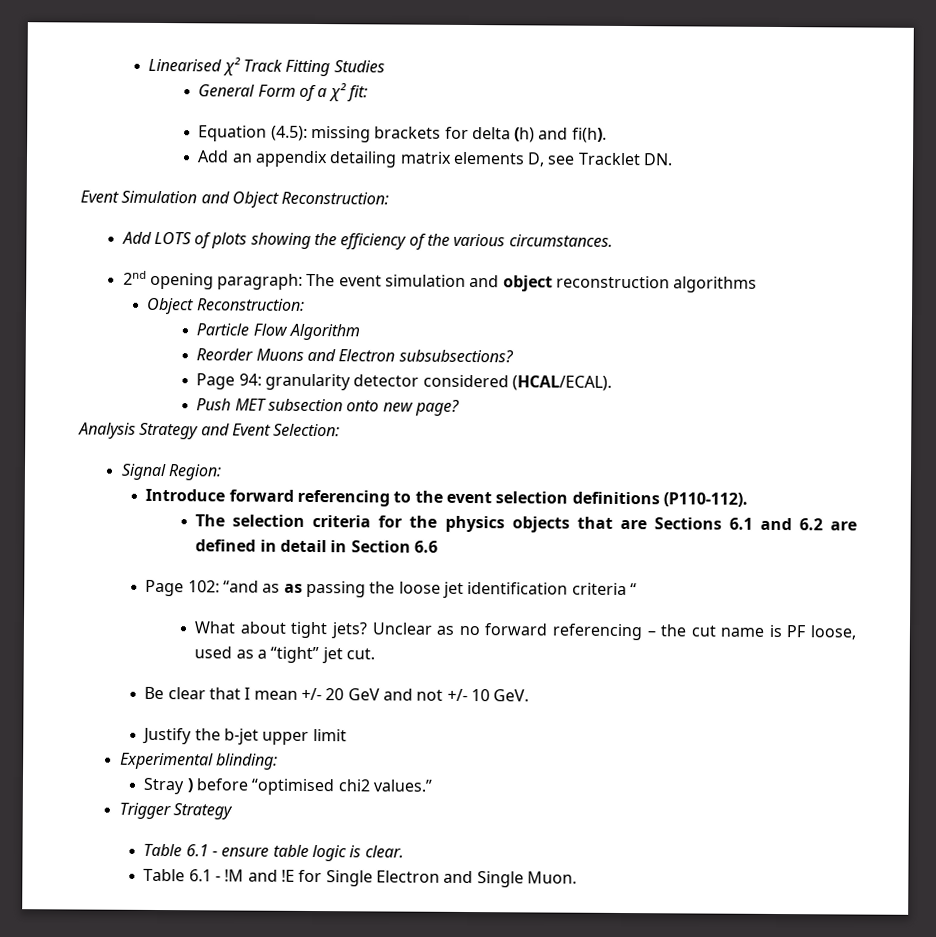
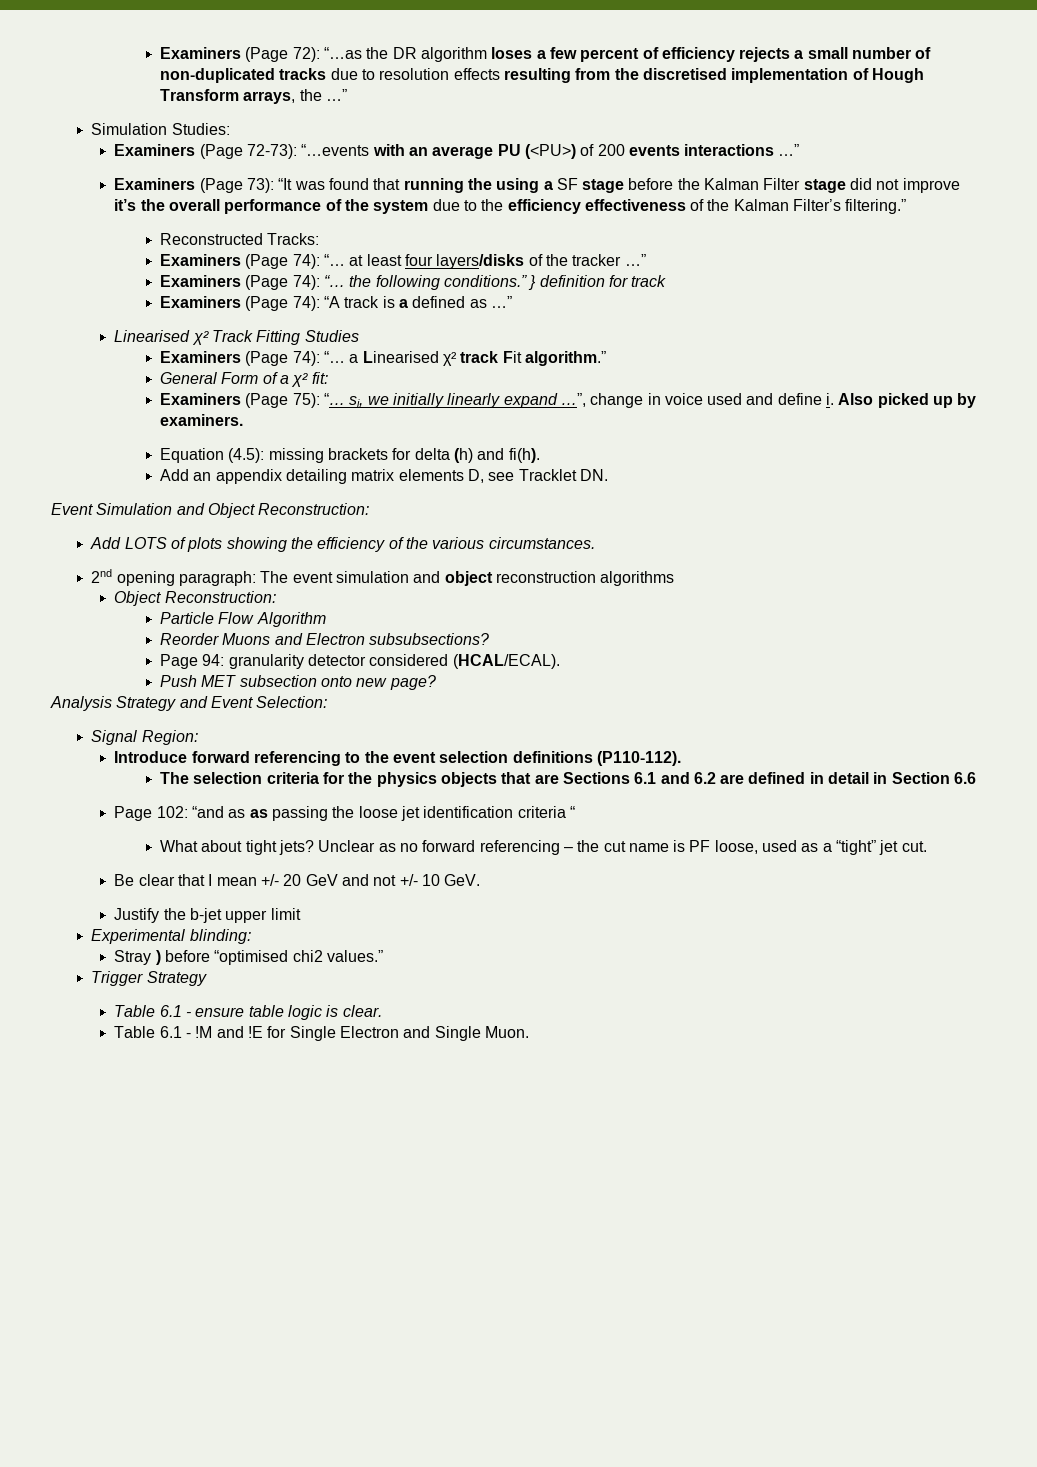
+ Examiners (Page 72): “…as the DR algorithm loses a few percent of efficiency rejects a small number of non-duplicated tracks due to resolution effects resulting from the discretised implementation of Hough Transform arrays, the …”
+ Simulation Studies:
+ Examiners (Page 72-73): “…events with an average PU (<PU>) of 200 events interactions …”
+ Examiners (Page 73): “It was found that running the using a SF stage before the Kalman Filter stage did not improve it’s the overall performance of the system due to the efficiency effectiveness of the Kalman Filter’s filtering.”
+ Reconstructed Tracks:
+ Examiners (Page 74): “… at least four layers/disks of the tracker …”
+ Examiners (Page 74): “… the following conditions.” } definition for track
+ Examiners (Page 74): “A track is a defined as …”
+ Examiners (Page 74): “… a Linearised χ² track Fit algorithm.”
+ Examiners (Page 75): “… si, we initially linearly expand …”, change in voice used and define i. Also picked up by examiners.

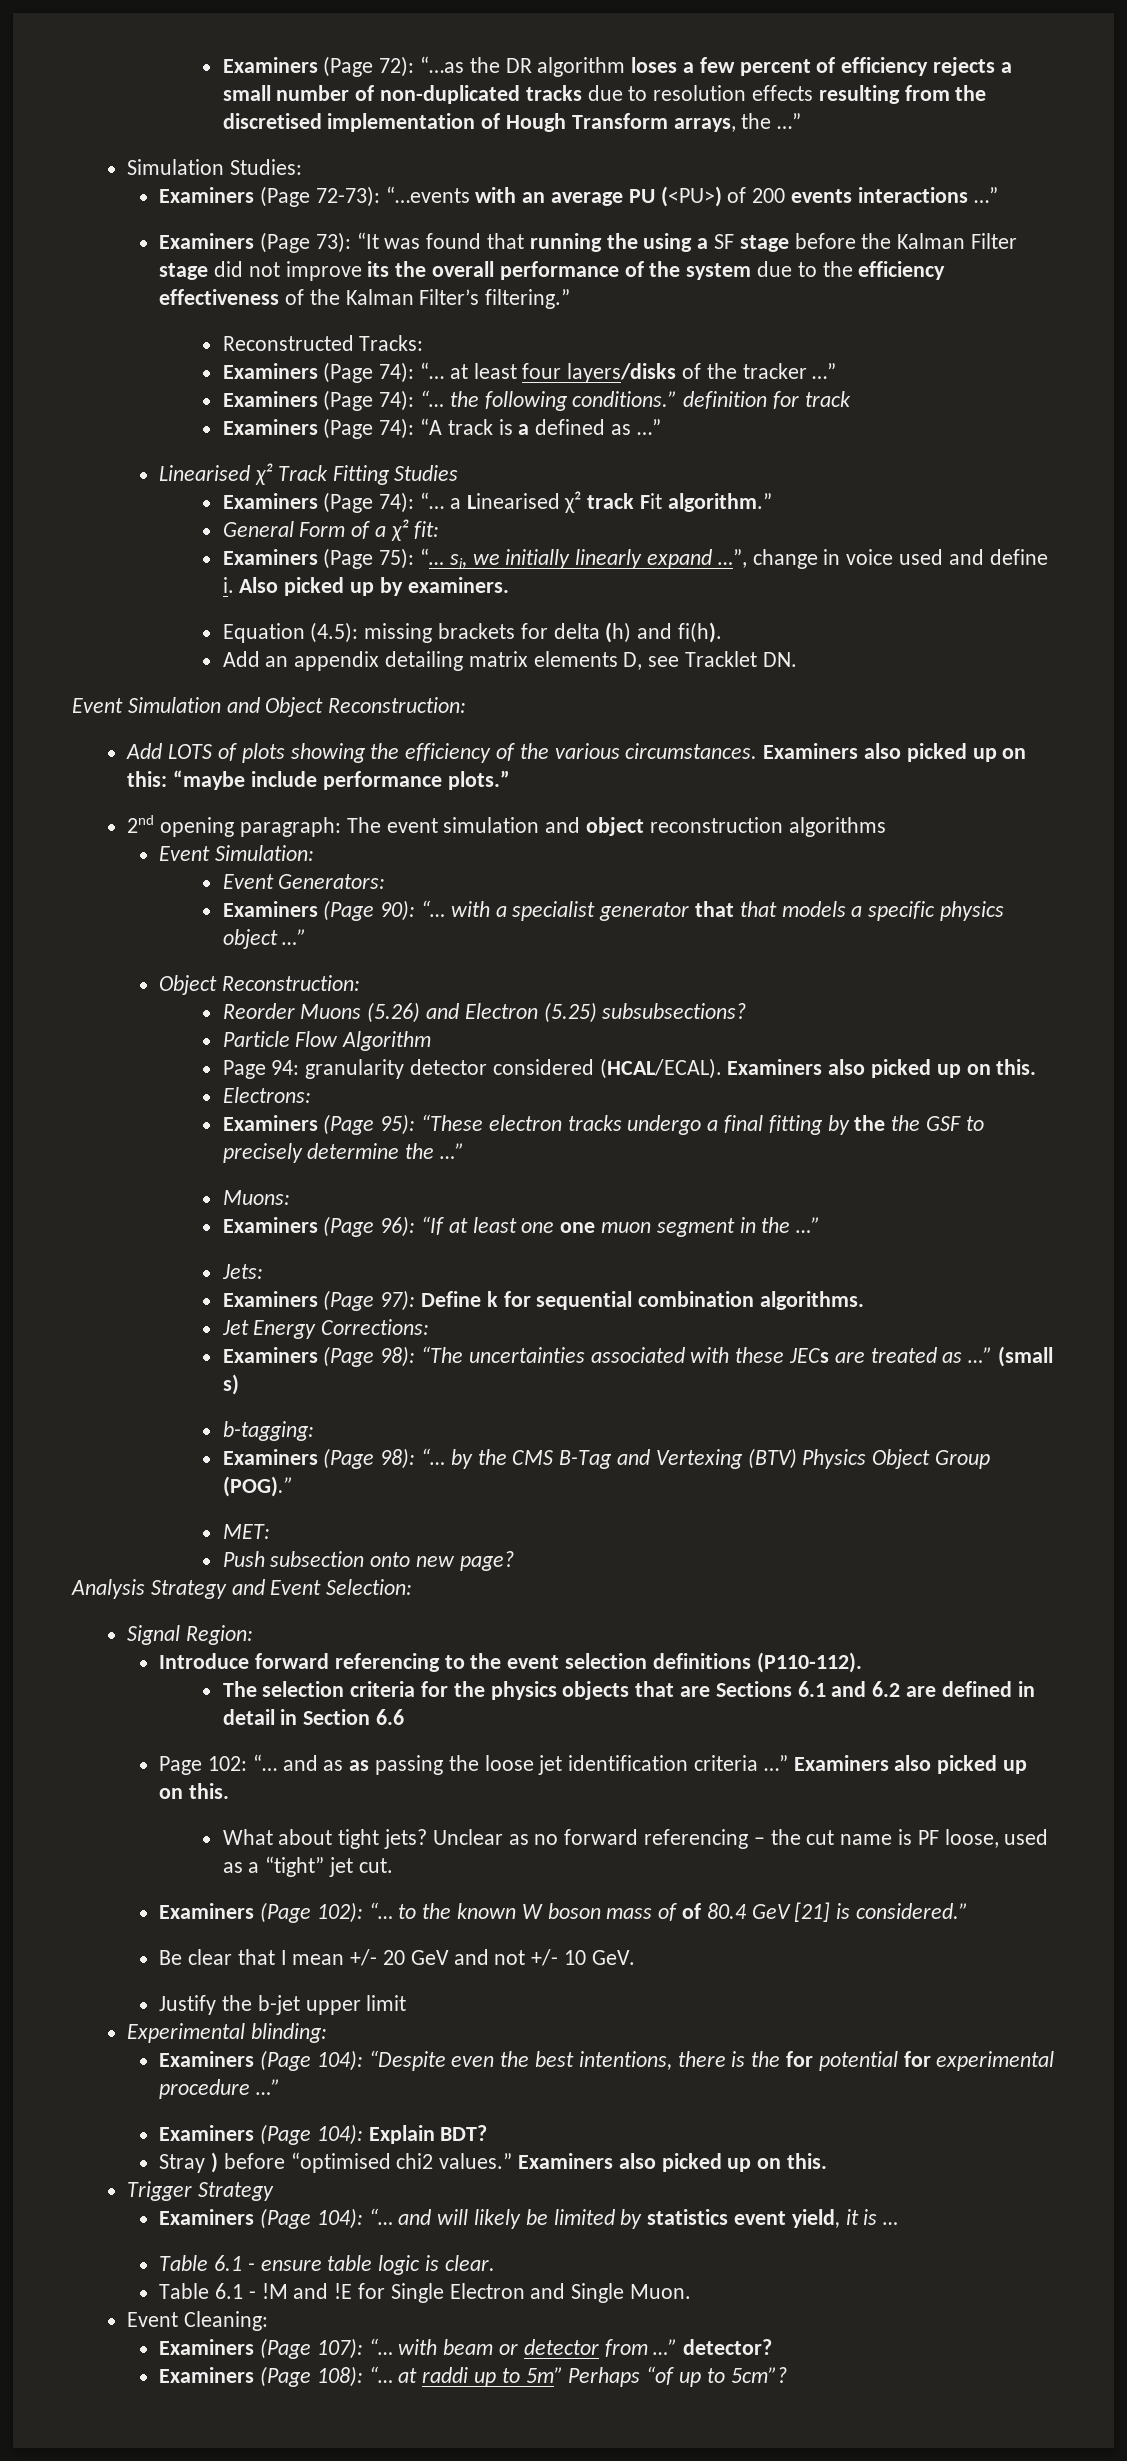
- Examiners (Page 73): “It was found that running the using a SF stage before the Kalman Filter stage did not improve it’s the overall performance of the system due to the efficiency effectiveness of the Kalman Filter’s filtering.”
+ Examiners (Page 73): “It was found that running the using a SF stage before the Kalman Filter stage did not improve its the overall performance of the system due to the efficiency effectiveness of the Kalman Filter’s filtering.”
- Examiners (Page 74): “… the following conditions.” } definition for track
+ Examiners (Page 74): “… the following conditions.” definition for track
+ Examiners also picked up on this: “maybe include performance plots.”
  2nd opening paragraph: The event simulation and object reconstruction algorithms
+ Event Simulation:
+ Event Generators:
+ Examiners (Page 90): “… with a specialist generator that that models a specific physics object …”
  Object Reconstruction:
+ Reorder Muons (5.26) and Electron (5.25) subsubsections?
  Particle Flow Algorithm
- Reorder Muons and Electron subsubsections?
- Page 94: granularity detector considered (HCAL/ECAL).
+ Page 94: granularity detector considered (HCAL/ECAL). Examiners also picked up on this.
+ Electrons:
+ Examiners (Page 95): “These electron tracks undergo a final fitting by the the GSF to precisely determine the …”
+ Muons:
+ Examiners (Page 96): “If at least one one muon segment in the …”
+ Jets:
+ Examiners (Page 97): Define k for sequential combination algorithms.
+ Jet Energy Corrections:
+ Examiners (Page 98): “The uncertainties associated with these JECs are treated as …” (small s)
+ b-tagging:
+ Examiners (Page 98): “… by the CMS B-Tag and Vertexing (BTV) Physics Object Group (POG).”
+ MET:
- Push MET subsection onto new page?
+ Push subsection onto new page?
- Page 102: “and as as passing the loose jet identification criteria “
+ Page 102: “… and as as passing the loose jet identification criteria …” Examiners also picked up on this.
+ Examiners (Page 102): “… to the known W boson mass of of 80.4 GeV [21] is considered.”
+ Examiners (Page 104): “Despite even the best intentions, there is the for potential for experimental procedure …”
+ Examiners (Page 104): Explain BDT?
- Stray ) before “optimised chi2 values.”
+ Stray ) before “optimised chi2 values.” Examiners also picked up on this.
  Trigger Strategy
+ Examiners (Page 104): “… and will likely be limited by statistics event yield, it is …
+ Event Cleaning:
+ Examiners (Page 107): “… with beam or detector from …” detector?
+ Examiners (Page 108): “… at raddi up to 5m” Perhaps “of up to 5cm”?

